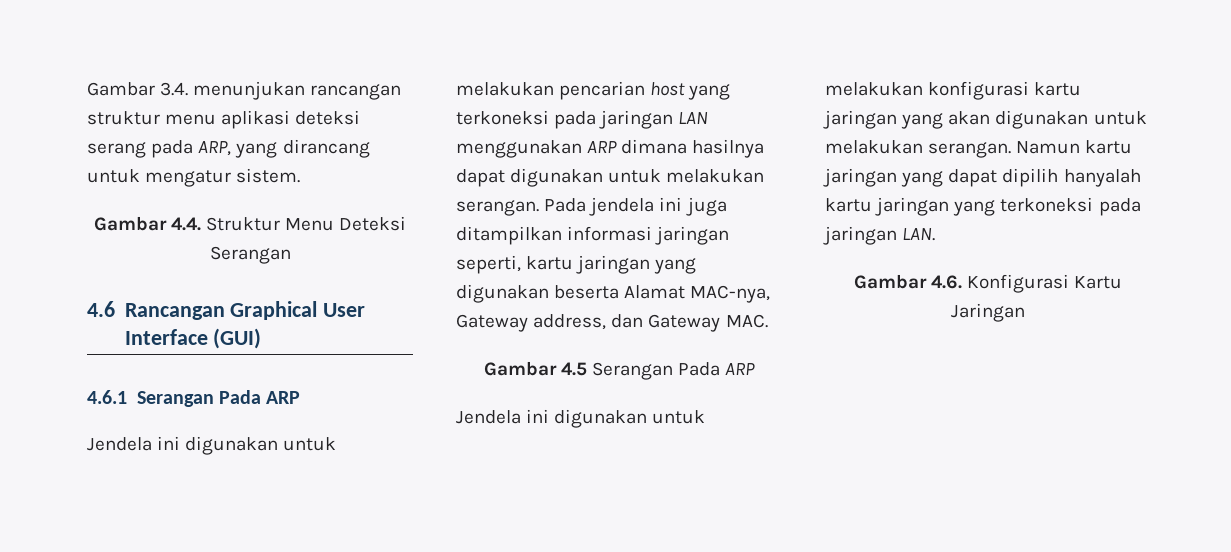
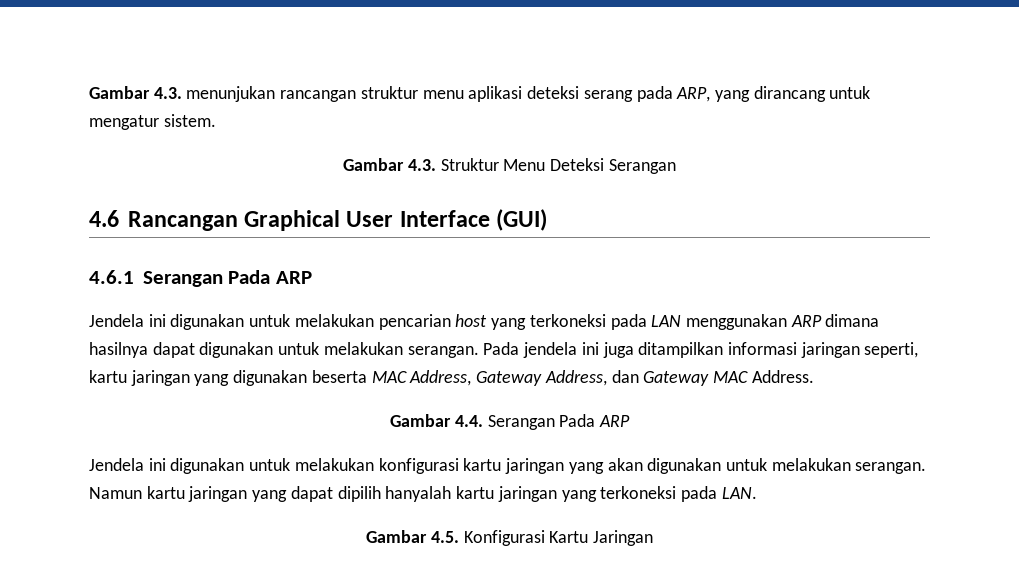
- Gambar 3.4. menunjukan rancangan struktur menu aplikasi deteksi serang pada ARP, yang dirancang untuk mengatur sistem.
+ Gambar 4.3. menunjukan rancangan struktur menu aplikasi deteksi serang pada ARP, yang dirancang untuk mengatur sistem.
- Gambar 4.4. Struktur Menu Deteksi Serangan
+ Gambar 4.3. Struktur Menu Deteksi Serangan
- Jendela ini digunakan untuk melakukan pencarian host yang terkoneksi pada jaringan LAN menggunakan ARP dimana hasilnya dapat digunakan untuk melakukan serangan.
+ Jendela ini digunakan untuk melakukan pencarian host yang terkoneksi pada LAN menggunakan ARP dimana hasilnya dapat digunakan untuk melakukan serangan.
- Pada jendela ini juga ditampilkan informasi jaringan seperti, kartu jaringan yang digunakan beserta Alamat MAC-nya, Gateway address, dan Gateway MAC.
- Gambar 4.5 Serangan Pada ARP
+ Pada jendela ini juga ditampilkan informasi jaringan seperti, kartu jaringan yang digunakan beserta MAC Address, Gateway Address, dan Gateway MAC Address.
+ Gambar 4.4. Serangan Pada ARP
- Namun kartu jaringan yang dapat dipilih hanyalah kartu jaringan yang terkoneksi pada jaringan LAN.
+ Namun kartu jaringan yang dapat dipilih hanyalah kartu jaringan yang terkoneksi pada LAN.
- Gambar 4.6. Konfigurasi Kartu Jaringan
+ Gambar 4.5. Konfigurasi Kartu Jaringan

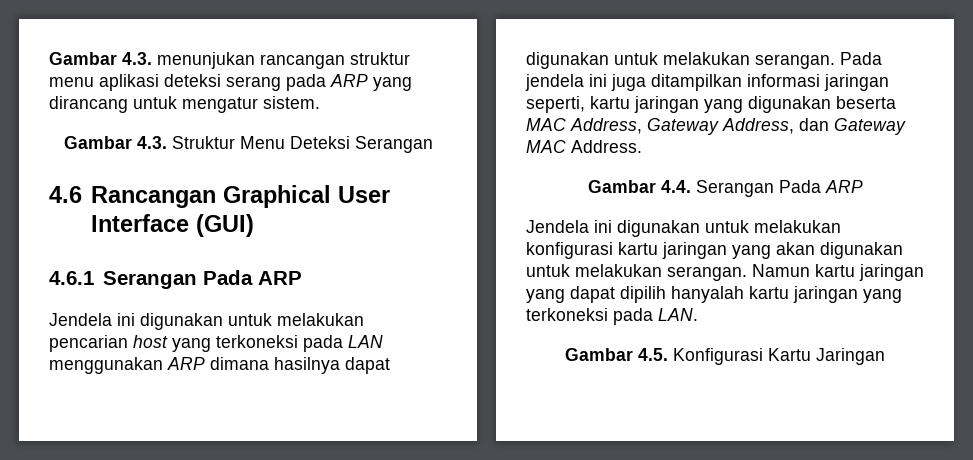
- Gambar 4.3. menunjukan rancangan struktur menu aplikasi deteksi serang pada ARP, yang dirancang untuk mengatur sistem.
+ Gambar 4.3. menunjukan rancangan struktur menu aplikasi deteksi serang pada ARP yang dirancang untuk mengatur sistem.

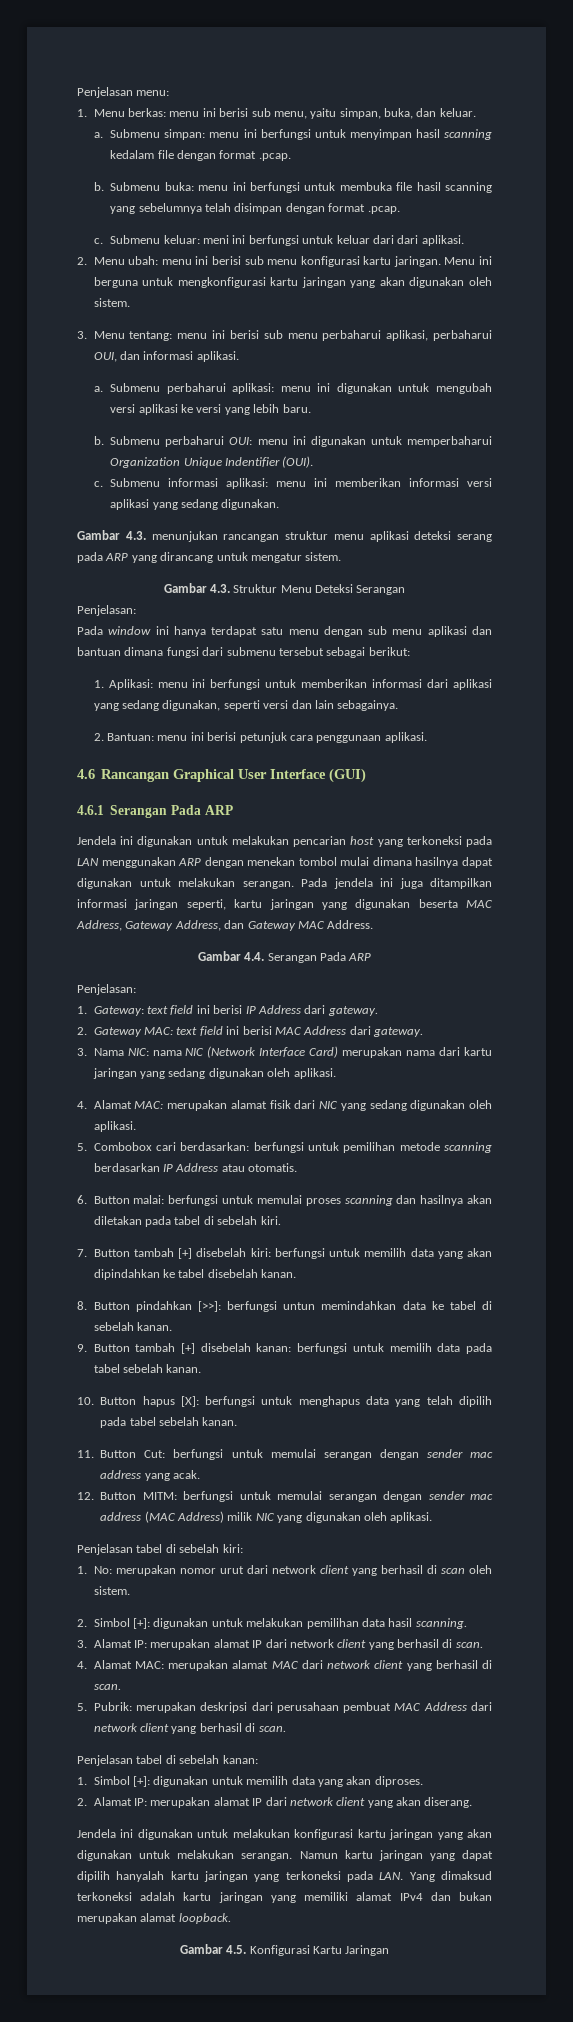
+ Penjelasan menu:
+ 1. Menu berkas: menu ini berisi sub menu, yaitu simpan, buka, dan keluar.
+ a. Submenu simpan: menu ini berfungsi untuk menyimpan hasil scanning kedalam file dengan format .pcap.
+ b. Submenu buka: menu ini berfungsi untuk membuka file hasil scanning yang sebelumnya telah disimpan dengan format .pcap.
+ c. Submenu keluar: meni ini berfungsi untuk keluar dari dari aplikasi.
+ 2. Menu ubah: menu ini berisi sub menu konfigurasi kartu jaringan. Menu ini berguna untuk mengkonfigurasi kartu jaringan yang akan digunakan oleh sistem.
+ 3. Menu tentang: menu ini berisi sub menu perbaharui aplikasi, perbaharui OUI, dan informasi aplikasi.
+ a. Submenu perbaharui aplikasi: menu ini digunakan untuk mengubah versi aplikasi ke versi yang lebih baru.
+ b. Submenu perbaharui OUI: menu ini digunakan untuk memperbaharui Organization Unique Indentifier (OUI).
+ c. Submenu informasi aplikasi: menu ini memberikan informasi versi aplikasi yang sedang digunakan.
  Gambar 4.3. Struktur Menu Deteksi Serangan
+ Penjelasan:
+ Pada window ini hanya terdapat satu menu dengan sub menu aplikasi dan bantuan dimana fungsi dari submenu tersebut sebagai berikut:
+ 1. Aplikasi: menu ini berfungsi untuk memberikan informasi dari aplikasi yang sedang digunakan, seperti versi dan lain sebagainya.
+ 2. Bantuan: menu ini berisi petunjuk cara penggunaan aplikasi.
- Jendela ini digunakan untuk melakukan pencarian host yang terkoneksi pada LAN menggunakan ARP dimana hasilnya dapat digunakan untuk melakukan serangan.
+ Jendela ini digunakan untuk melakukan pencarian host yang terkoneksi pada LAN menggunakan ARP dengan menekan tombol mulai dimana hasilnya dapat digunakan untuk melakukan serangan.
  Gambar 4.4. Serangan Pada ARP
+ Penjelasan:
+ 1. Gateway: text field ini berisi IP Address dari gateway.
+ 2. Gateway MAC: text field ini berisi MAC Address dari gateway.
+ 3. Nama NIC: nama NIC (Network Interface Card) merupakan nama dari kartu jaringan yang sedang digunakan oleh aplikasi.
+ 4. Alamat MAC: merupakan alamat fisik dari NIC yang sedang digunakan oleh aplikasi.
+ 5. Combobox cari berdasarkan: berfungsi untuk pemilihan metode scanning berdasarkan IP Address atau otomatis.
+ 6. Button malai: berfungsi untuk memulai proses scanning dan hasilnya akan diletakan pada tabel di sebelah kiri.
+ 7. Button tambah [+] disebelah kiri: berfungsi untuk memilih data yang akan dipindahkan ke tabel disebelah kanan.
+ 8. Button pindahkan [>>]: berfungsi untun memindahkan data ke tabel di sebelah kanan.
+ 9. Button tambah [+] disebelah kanan: berfungsi untuk memilih data pada tabel sebelah kanan.
+ 10. Button hapus [X]: berfungsi untuk menghapus data yang telah dipilih pada tabel sebelah kanan.
+ 11. Button Cut: berfungsi untuk memulai serangan dengan sender mac address yang acak.
+ 12. Button MITM: berfungsi untuk memulai serangan dengan sender mac address (MAC Address) milik NIC yang digunakan oleh aplikasi.
+ Penjelasan tabel di sebelah kiri:
+ 1. No: merupakan nomor urut dari network client yang berhasil di scan oleh sistem.
+ 2. Simbol [+]: digunakan untuk melakukan pemilihan data hasil scanning.
+ 3. Alamat IP: merupakan alamat IP dari network client yang berhasil di scan.
+ 4. Alamat MAC: merupakan alamat MAC dari network client yang berhasil di scan.
+ 5. Pubrik: merupakan deskripsi dari perusahaan pembuat MAC Address dari network client yang berhasil di scan.
+ Penjelasan tabel di sebelah kanan:
+ 1. Simbol [+]: digunakan untuk memilih data yang akan diproses.
+ 2. Alamat IP: merupakan alamat IP dari network client yang akan diserang.
- Namun kartu jaringan yang dapat dipilih hanyalah kartu jaringan yang terkoneksi pada LAN.
+ Namun kartu jaringan yang dapat dipilih hanyalah kartu jaringan yang terkoneksi pada LAN. Yang dimaksud terkoneksi adalah kartu jaringan yang memiliki alamat IPv4 dan bukan merupakan alamat loopback.

